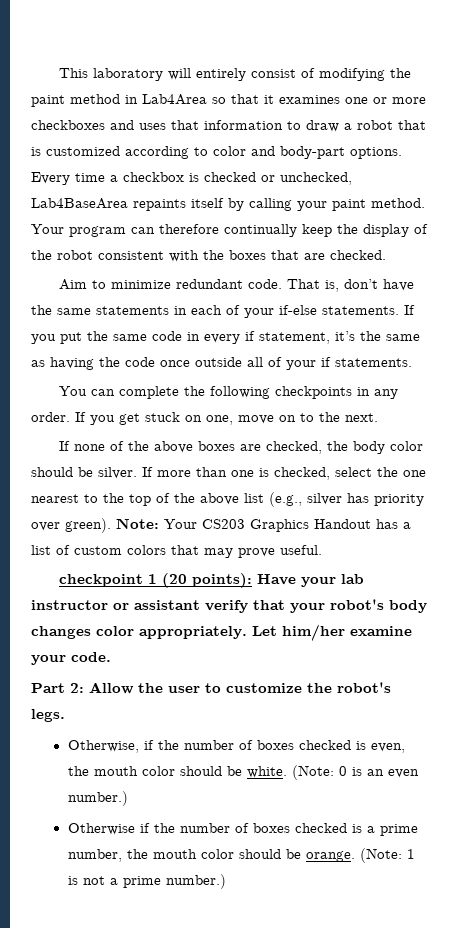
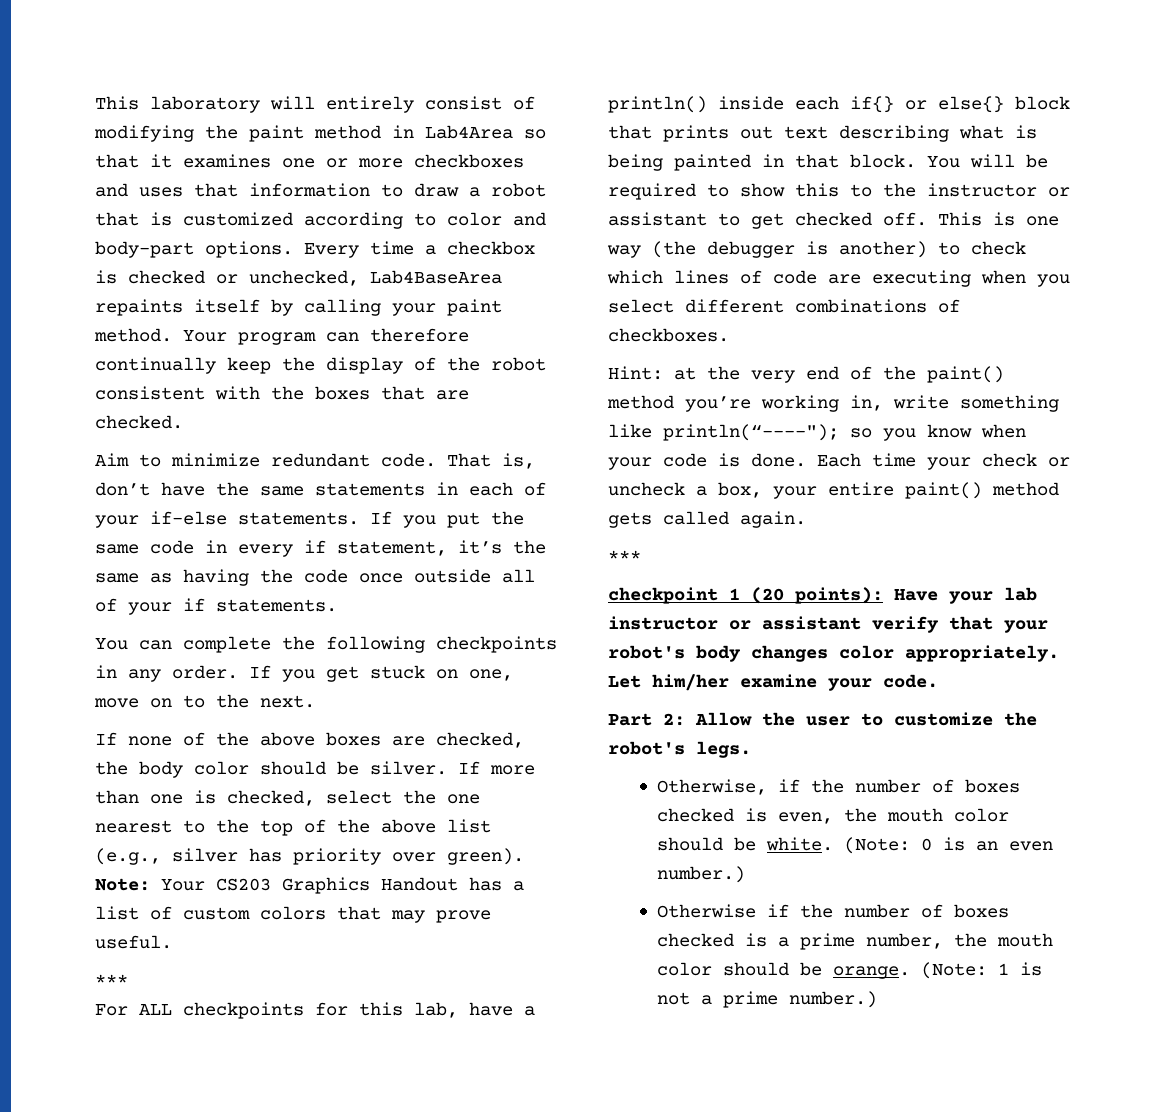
  Note: Your CS203 Graphics Handout has a list of custom colors that may prove useful.
+ ***
+ For ALL checkpoints for this lab, have a println() inside each if{} or else{} block that prints out text describing what is being painted in that block. You will be required to show this to the instructor or assistant to get checked off. This is one way (the debugger is another) to check which lines of code are executing when you select different combinations of checkboxes.
+ Hint: at the very end of the paint() method you’re working in, write something like println(“----"); so you know when your code is done. Each time your check or uncheck a box, your entire paint() method gets called again.
+ ***

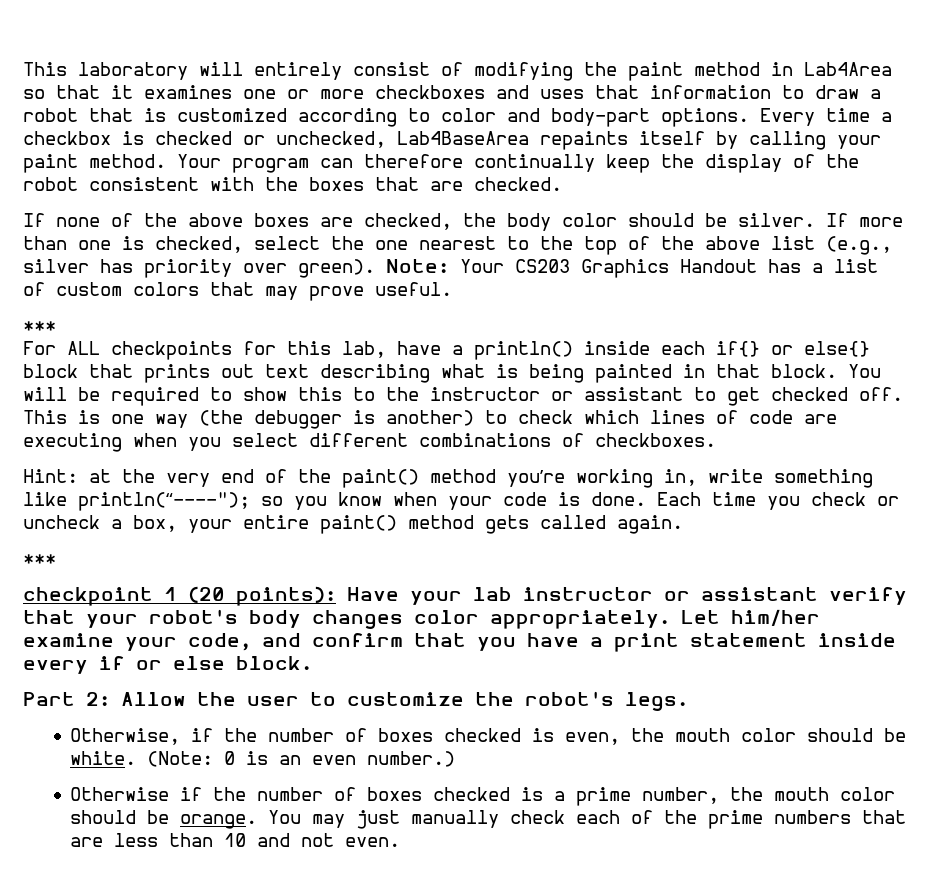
- Aim to minimize redundant code. That is, don’t have the same statements in each of your if-else statements. If you put the same code in every if statement, it’s the same as having the code once outside all of your if statements.
- You can complete the following checkpoints in any order. If you get stuck on one, move on to the next.
- Each time your check or uncheck a box, your entire paint() method gets called again.
+ Each time you check or uncheck a box, your entire paint() method gets called again.
- Let him/her examine your code.
+ Let him/her examine your code, and confirm that you have a print statement inside every if or else block.
- (Note: 1 is not a prime number.)
+ You may just manually check each of the prime numbers that are less than 10 and not even.

